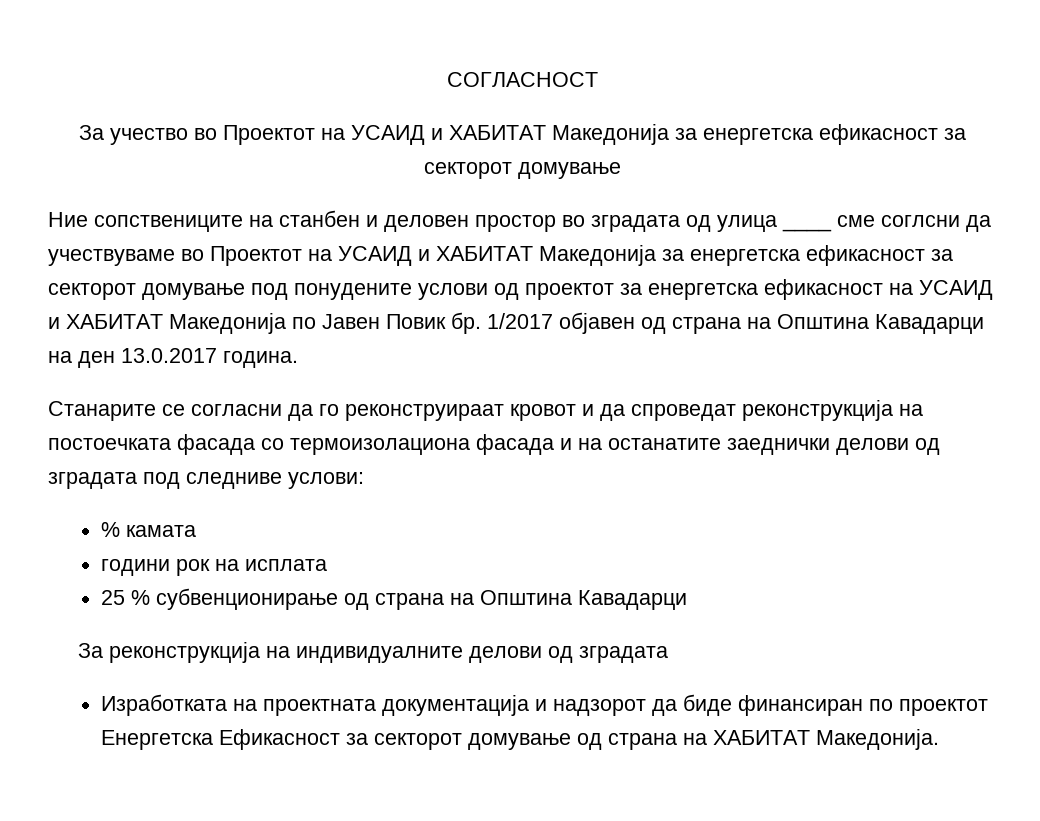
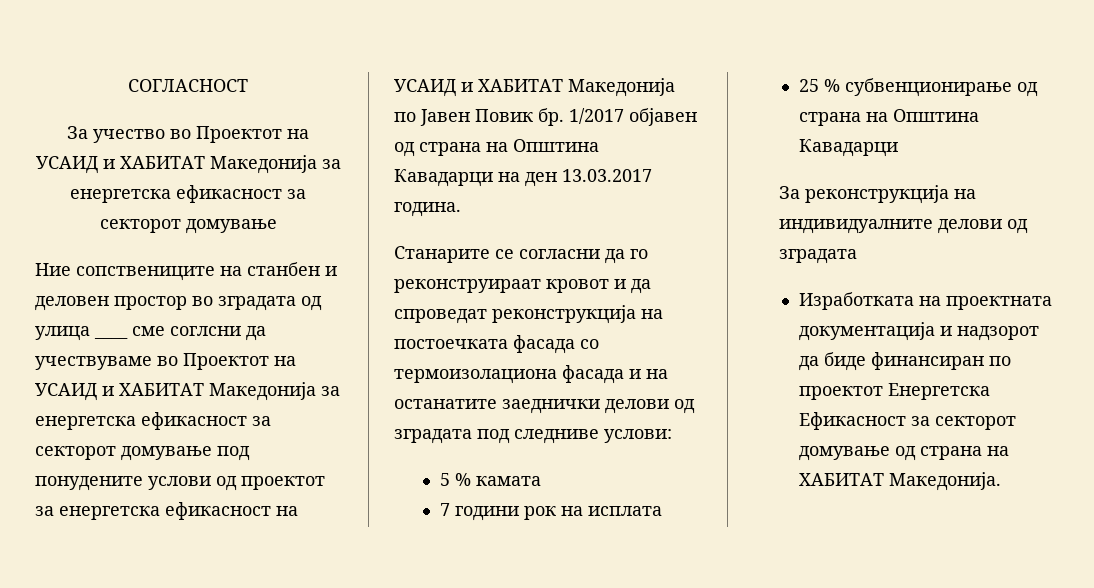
- 1/2017 објавен од страна на Општина Кавадарци на ден 13.0.2017 година.
+ 1/2017 објавен од страна на Општина Кавадарци на ден 13.03.2017 година.
- % камата
+ 5 % камата
- години рок на исплата
+ 7 години рок на исплата

